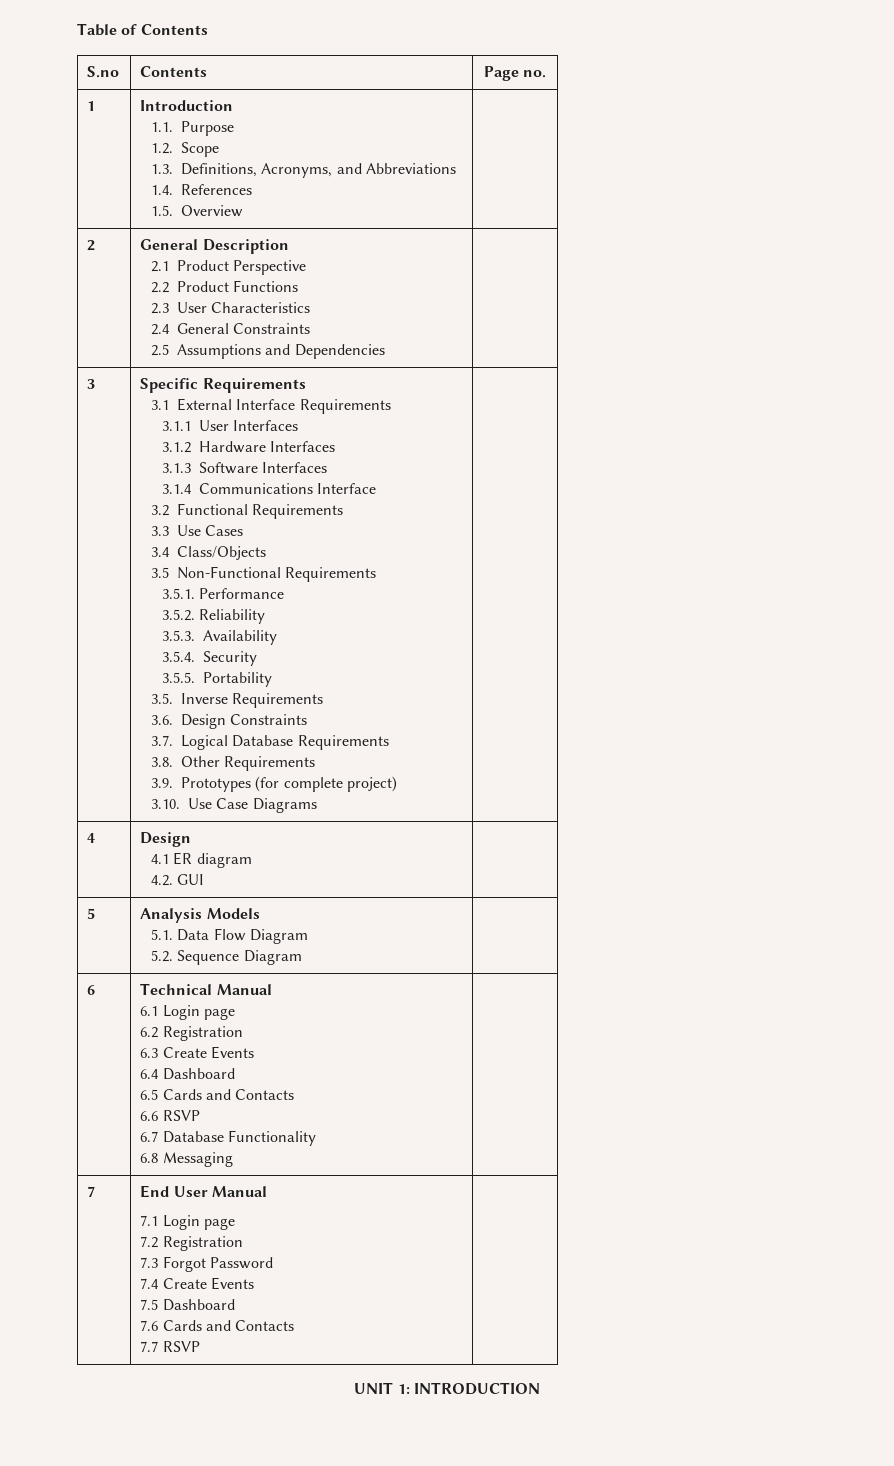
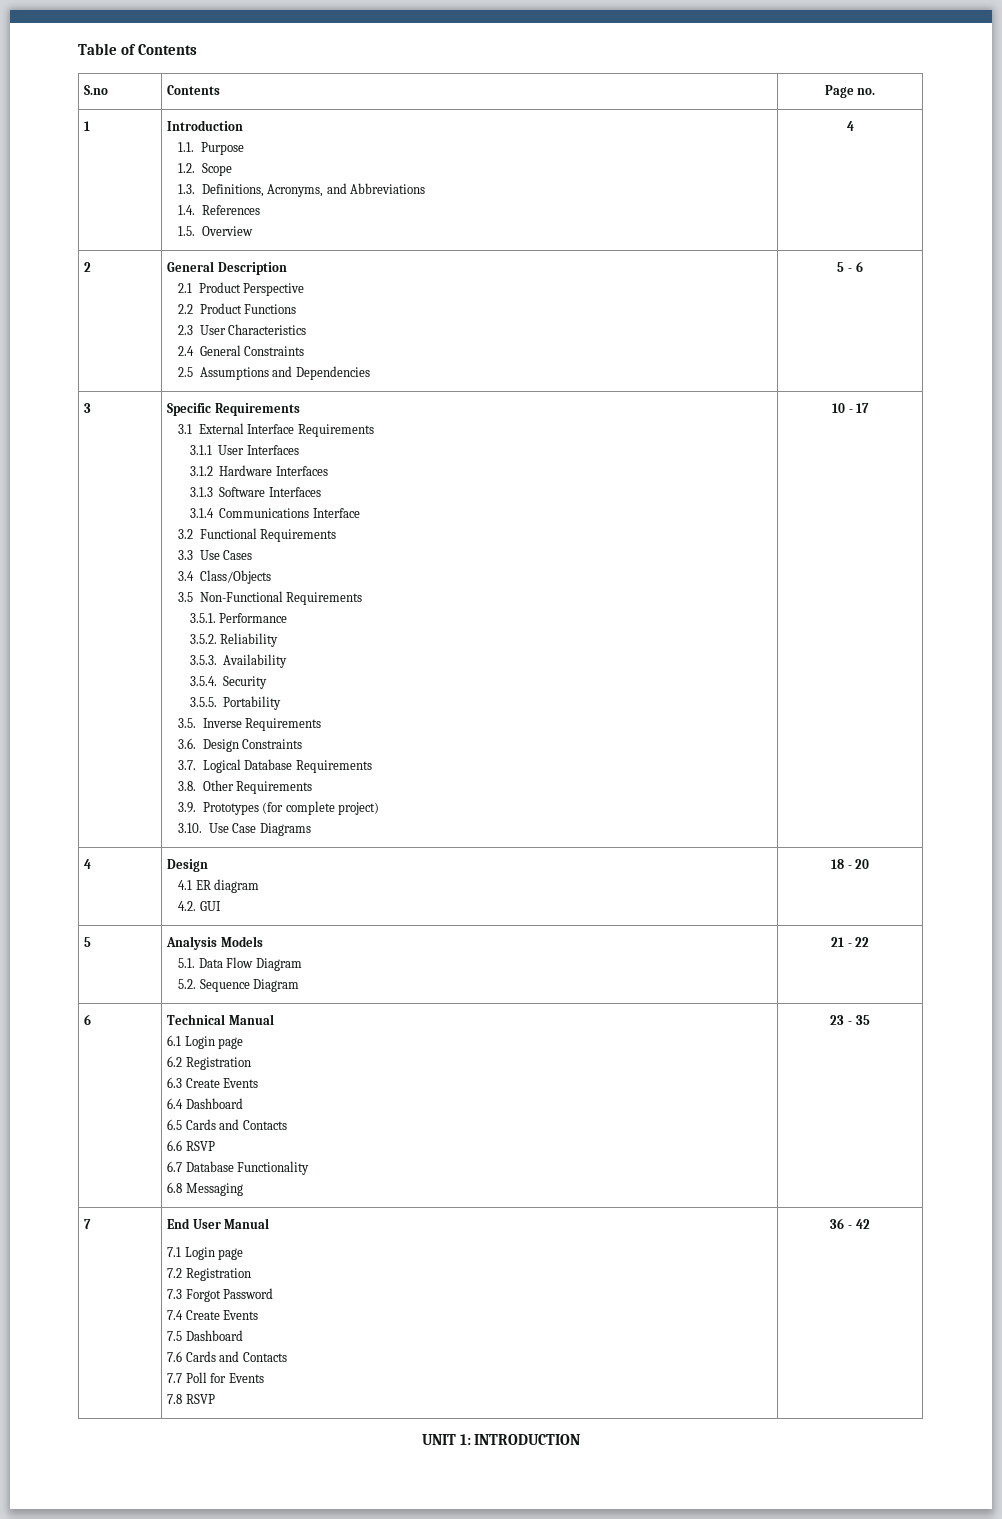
  1 | Introduction
  1.1. Purpose
  1.2. Scope
  1.3. Definitions, Acronyms, and Abbreviations
  1.4. References
- 1.5. Overview |
+ 1.5. Overview | 4
  2 | General Description
  2.1 Product Perspective
  2.2 Product Functions
  2.3 User Characteristics
  2.4 General Constraints
- 2.5 Assumptions and Dependencies |
+ 2.5 Assumptions and Dependencies | 5 - 6
+ 10 - 17
  4 | Design
  4.1 ER diagram
- 4.2. GUI |
+ 4.2. GUI | 18 - 20
  5 | Analysis Models
  5.1. Data Flow Diagram
- 5.2. Sequence Diagram |
+ 5.2. Sequence Diagram | 21 - 22
  6 | Technical Manual
  6.1 Login page
  6.2 Registration
  6.3 Create Events
  6.4 Dashboard
  6.5 Cards and Contacts
  6.6 RSVP
  6.7 Database Functionality
- 6.8 Messaging |
+ 6.8 Messaging | 23 - 35
  7 | End User Manual
  7.1 Login page
  7.2 Registration
  7.3 Forgot Password
  7.4 Create Events
  7.5 Dashboard
  7.6 Cards and Contacts
- 7.7 RSVP |
+ 7.7 Poll for Events
+ 7.8 RSVP | 36 - 42

